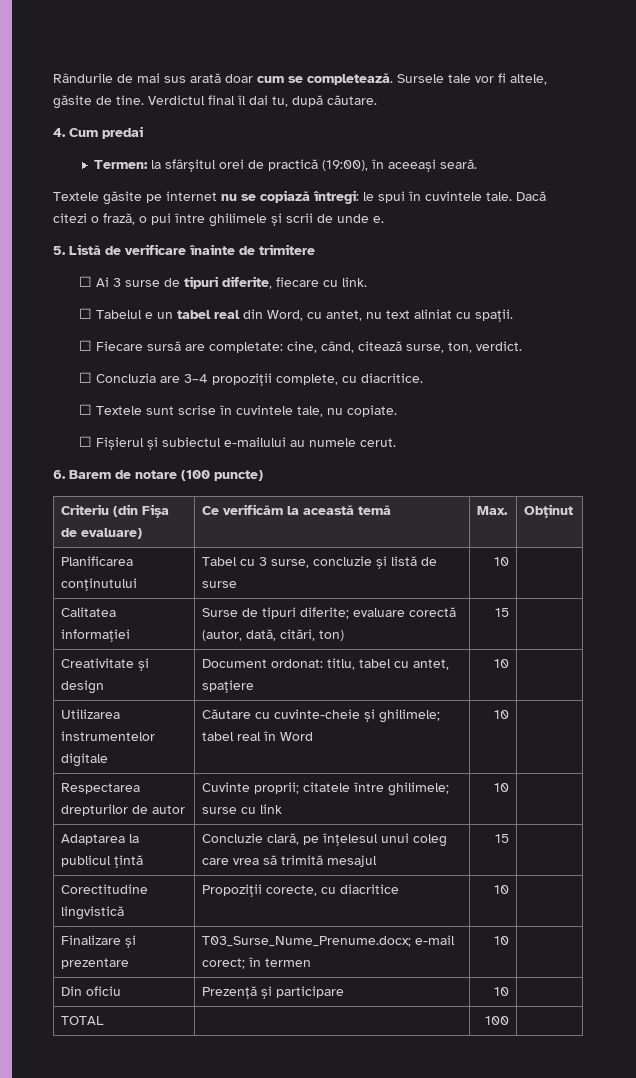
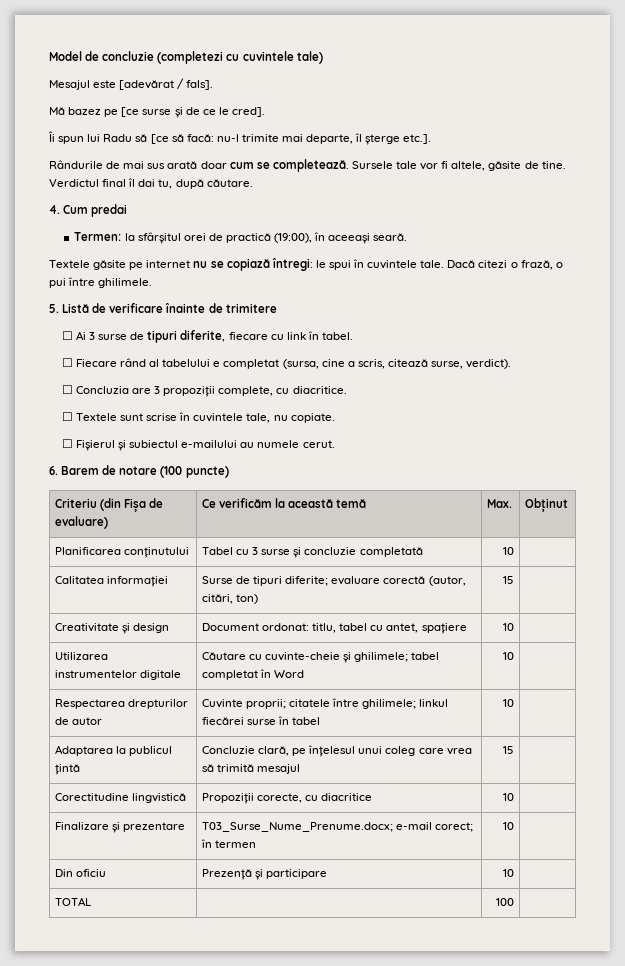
+ Model de concluzie (completezi cu cuvintele tale)
+ Mesajul este [adevărat / fals].
+ Mă bazez pe [ce surse și de ce le cred].
+ Îi spun lui Radu să [ce să facă: nu-l trimite mai departe, îl șterge etc.].
- Dacă citezi o frază, o pui între ghilimele și scrii de unde e.
+ Dacă citezi o frază, o pui între ghilimele.
- ☐ Ai 3 surse de tipuri diferite, fiecare cu link.
- ☐ Tabelul e un tabel real din Word, cu antet, nu text aliniat cu spații.
- ☐ Fiecare sursă are completate: cine, când, citează surse, ton, verdict.
+ ☐ Ai 3 surse de tipuri diferite, fiecare cu link în tabel.
+ ☐ Fiecare rând al tabelului e completat (sursa, cine a scris, citează surse, verdict).
- ☐ Concluzia are 3–4 propoziții complete, cu diacritice.
+ ☐ Concluzia are 3 propoziții complete, cu diacritice.
- Planificarea conținutului | Tabel cu 3 surse, concluzie și listă de surse | 10 |
+ Planificarea conținutului | Tabel cu 3 surse și concluzie completată | 10 |
- Calitatea informației | Surse de tipuri diferite; evaluare corectă (autor, dată, citări, ton) | 15 |
+ Calitatea informației | Surse de tipuri diferite; evaluare corectă (autor, citări, ton) | 15 |
- Utilizarea instrumentelor digitale | Căutare cu cuvinte-cheie și ghilimele; tabel real în Word | 10 |
+ Utilizarea instrumentelor digitale | Căutare cu cuvinte-cheie și ghilimele; tabel completat în Word | 10 |
- Respectarea drepturilor de autor | Cuvinte proprii; citatele între ghilimele; surse cu link | 10 |
+ Respectarea drepturilor de autor | Cuvinte proprii; citatele între ghilimele; linkul fiecărei surse în tabel | 10 |

